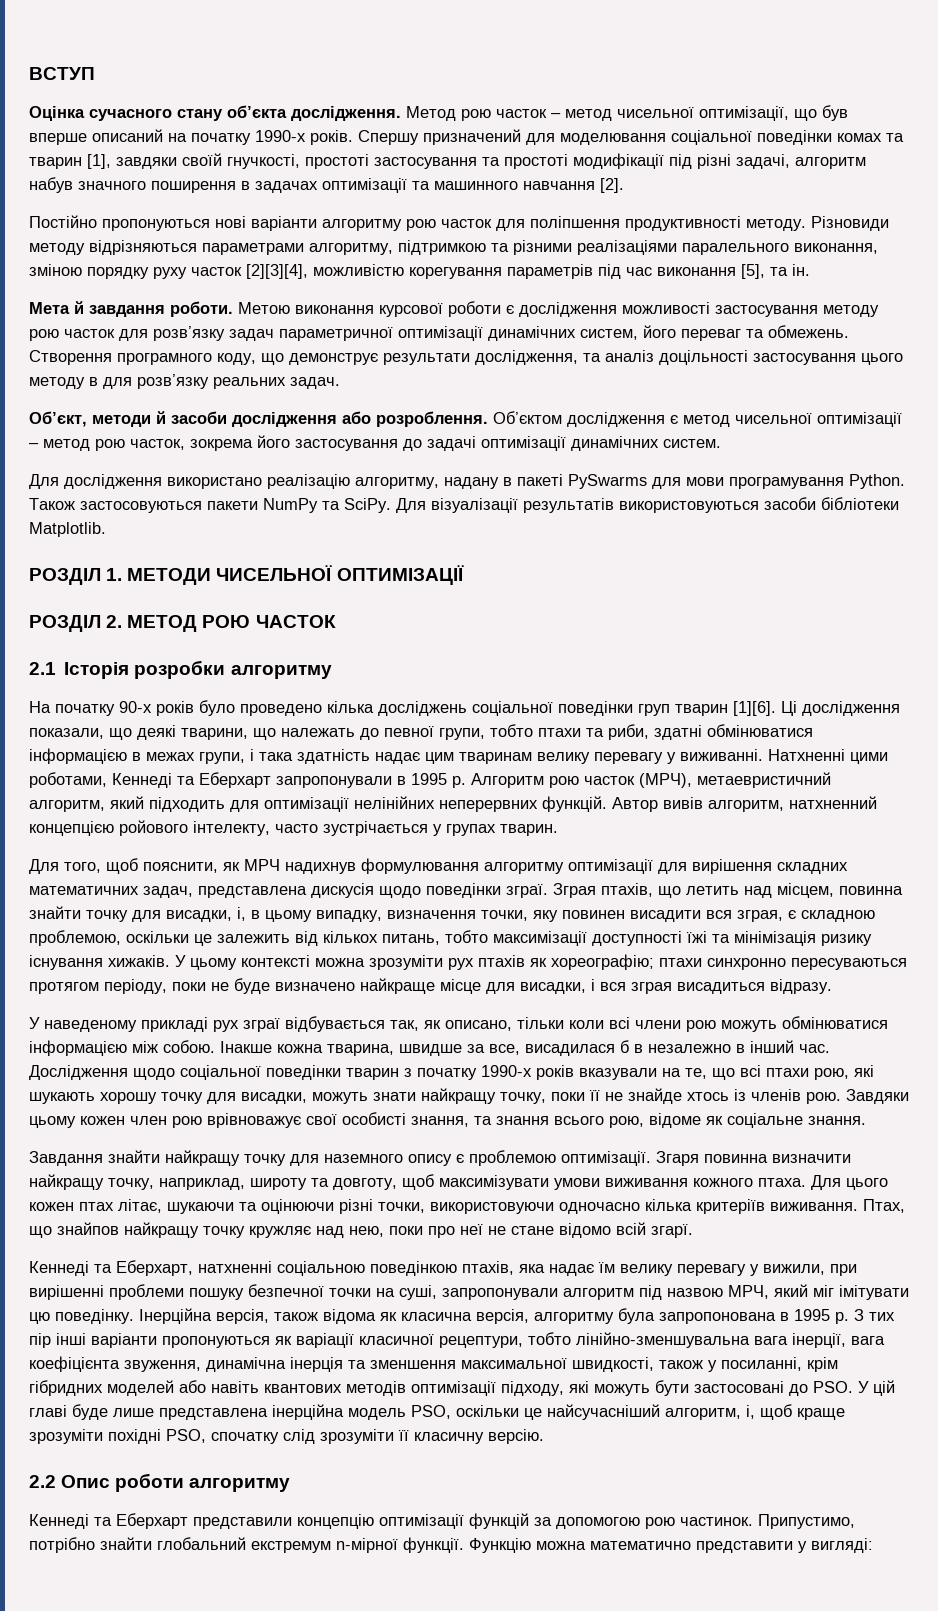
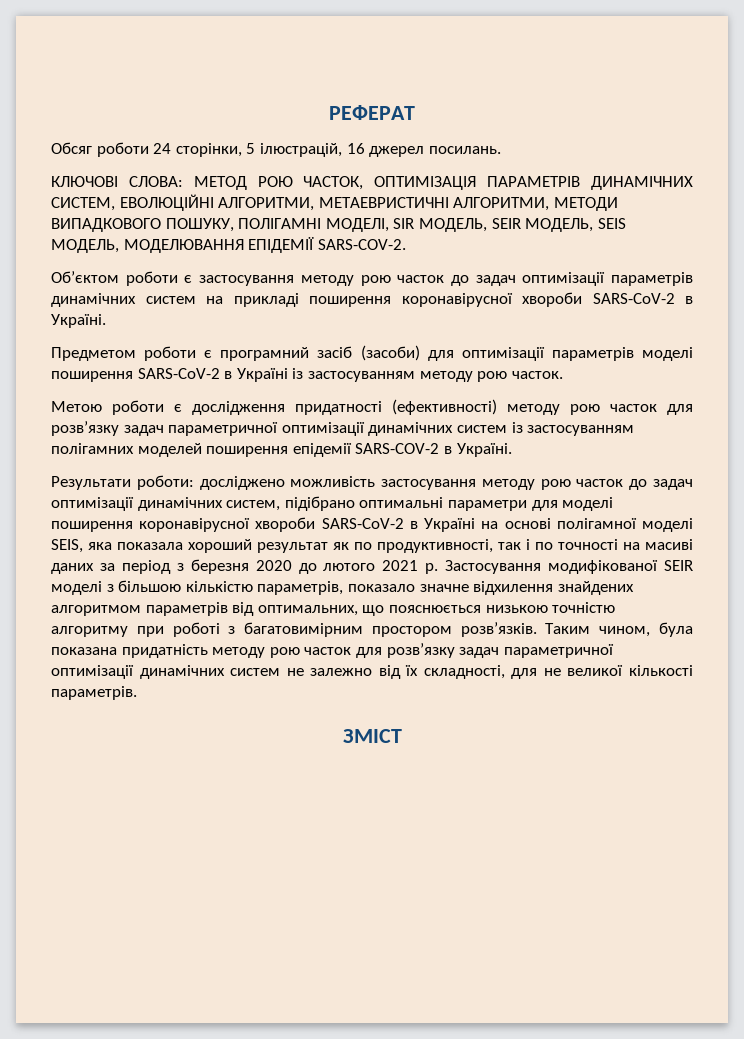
- ВСТУП
- Оцінка сучасного стану об’єкта дослідження. Метод рою часток – метод чисельної оптимізації, що був вперше описаний на початку 1990-х років. Спершу призначений для моделювання соціальної поведінки комах та тварин [1], завдяки своїй гнучкості, простоті застосування та простоті модифікації під різні задачі, алгоритм набув значного поширення в задачах оптимізації та машинного навчання [2].
- Постійно пропонуються нові варіанти алгоритму рою часток для поліпшення продуктивності методу. Різновиди методу відрізняються параметрами алгоритму, підтримкою та різними реалізаціями паралельного виконання, зміною порядку руху часток [2][3][4], можливістю корегування параметрів під час виконання [5], та ін.
- Мета й завдання роботи. Метою виконання курсової роботи є дослідження можливості застосування методу рою часток для розв’язку задач параметричної оптимізації динамічних систем, його переваг та обмежень. Створення програмного коду, що демонструє результати дослідження, та аналіз доцільності застосування цього методу в для розв’язку реальних задач.
- Об’єкт, методи й засоби дослідження або розроблення. Об’єктом дослідження є метод чисельної оптимізації – метод рою часток, зокрема його застосування до задачі оптимізації динамічних систем.
- Для дослідження використано реалізацію алгоритму, надану в пакеті PySwarms для мови програмування Python. Також застосовуються пакети NumPy та SciPy. Для візуалізації результатів використовуються засоби бібліотеки Matplotlib.
- РОЗДІЛ 1. МЕТОДИ ЧИСЕЛЬНОЇ ОПТИМІЗАЦІЇ
- РОЗДІЛ 2. МЕТОД РОЮ ЧАСТОК
- 2.1 Історія розробки алгоритму
- На початку 90-х років було проведено кілька досліджень соціальної поведінки груп тварин [1][6]. Ці дослідження показали, що деякі тварини, що належать до певної групи, тобто птахи та риби, здатні обмінюватися інформацією в межах групи, і така здатність надає цим тваринам велику перевагу у виживанні. Натхненні цими роботами, Кеннеді та Еберхарт запропонували в 1995 р. Алгоритм рою часток (МРЧ), метаевристичний алгоритм, який підходить для оптимізації нелінійних неперервних функцій. Автор вивів алгоритм, натхненний концепцією ройового інтелекту, часто зустрічається у групах тварин.
- Для того, щоб пояснити, як МРЧ надихнув формулювання алгоритму оптимізації для вирішення складних математичних задач, представлена дискусія щодо поведінки зграї. Зграя птахів, що летить над місцем, повинна знайти точку для висадки, і, в цьому випадку, визначення точки, яку повинен висадити вся зграя, є складною проблемою, оскільки це залежить від кількох питань, тобто максимізації доступності їжі та мінімізація ризику існування хижаків. У цьому контексті можна зрозуміти рух птахів як хореографію; птахи синхронно пересуваються протягом періоду, поки не буде визначено найкраще місце для висадки, і вся зграя висадиться відразу.
- У наведеному прикладі рух зграї відбувається так, як описано, тільки коли всі члени рою можуть обмінюватися інформацією між собою. Інакше кожна тварина, швидше за все, висадилася б в незалежно в інший час. Дослідження щодо соціальної поведінки тварин з початку 1990-х років вказували на те, що всі птахи рою, які шукають хорошу точку для висадки, можуть знати найкращу точку, поки її не знайде хтось із членів рою. Завдяки цьому кожен член рою врівноважує свої особисті знання, та знання всього рою, відоме як соціальне знання.
- Завдання знайти найкращу точку для наземного опису є проблемою оптимізації. Згаря повинна визначити найкращу точку, наприклад, широту та довготу, щоб максимізувати умови виживання кожного птаха. Для цього кожен птах літає, шукаючи та оцінюючи різні точки, використовуючи одночасно кілька критеріїв виживання. Птах, що знайпов найкращу точку кружляє над нею, поки про неї не стане відомо всій згарї.
- Кеннеді та Еберхарт, натхненні соціальною поведінкою птахів, яка надає їм велику перевагу у вижили, при вирішенні проблеми пошуку безпечної точки на суші, запропонували алгоритм під назвою МРЧ, який міг імітувати цю поведінку. Інерційна версія, також відома як класична версія, алгоритму була запропонована в 1995 р. З тих пір інші варіанти пропонуються як варіації класичної рецептури, тобто лінійно-зменшувальна вага інерції, вага коефіцієнта звуження, динамічна інерція та зменшення максимальної швидкості, також у посиланні, крім гібридних моделей або навіть квантових методів оптимізації підходу, які можуть бути застосовані до PSO. У цій главі буде лише представлена інерційна модель PSO, оскільки це найсучасніший алгоритм, і, щоб краще зрозуміти похідні PSO, спочатку слід зрозуміти її класичну версію.
- 2.2 Опис роботи алгоритму
- Кеннеді та Еберхарт представили концепцію оптимізації функцій за допомогою рою частинок. Припустимо, потрібно знайти глобальний екстремум n-мірної функції. Функцію можна математично представити у вигляді:
+ РЕФЕРАТ
+ Обсяг роботи 24 сторінки, 5 ілюстрацій, 16 джерел посилань.
+ КЛЮЧОВІ СЛОВА: МЕТОД РОЮ ЧАСТОК, ОПТИМІЗАЦІЯ ПАРАМЕТРІВ ДИНАМІЧНИХ СИСТЕМ, ЕВОЛЮЦІЙНІ АЛГОРИТМИ, МЕТАЕВРИСТИЧНІ АЛГОРИТМИ, МЕТОДИ ВИПАДКОВОГО ПОШУКУ, ПОЛІГАМНІ МОДЕЛІ, SIR МОДЕЛЬ, SEIR МОДЕЛЬ, SEIS МОДЕЛЬ, МОДЕЛЮВАННЯ ЕПІДЕМІЇ SARS-COV-2.
+ Об’єктом роботи є застосування методу рою часток до задач оптимізації параметрів динамічних систем на прикладі поширення коронавірусної хвороби SARS-CoV-2 в Україні.
+ Предметом роботи є програмний засіб (засоби) для оптимізації параметрів моделі поширення SARS-CoV-2 в Україні із застосуванням методу рою часток.
+ Метою роботи є дослідження придатності (ефективності) методу рою часток для розв’язку задач параметричної оптимізації динамічних систем із застосуванням полігамних моделей поширення епідемії SARS-COV-2 в Україні.
+ Результати роботи: досліджено можливість застосування методу рою часток до задач оптимізації динамічних систем, підібрано оптимальні параметри для моделі поширення коронавірусної хвороби SARS-CoV-2 в Україні на основі полігамної моделі SEIS, яка показала хороший результат як по продуктивності, так і по точності на масиві даних за період з березня 2020 до лютого 2021 р. Застосування модифікованої SEIR моделі з більшою кількістю параметрів, показало значне відхилення знайдених алгоритмом параметрів від оптимальних, що пояснюється низькою точністю алгоритму при роботі з багатовимірним простором розв’язків. Таким чином, була показана придатність методу рою часток для розв’язку задач параметричної оптимізації динамічних систем не залежно від їх складності, для не великої кількості параметрів.
+ ЗМІСТ

